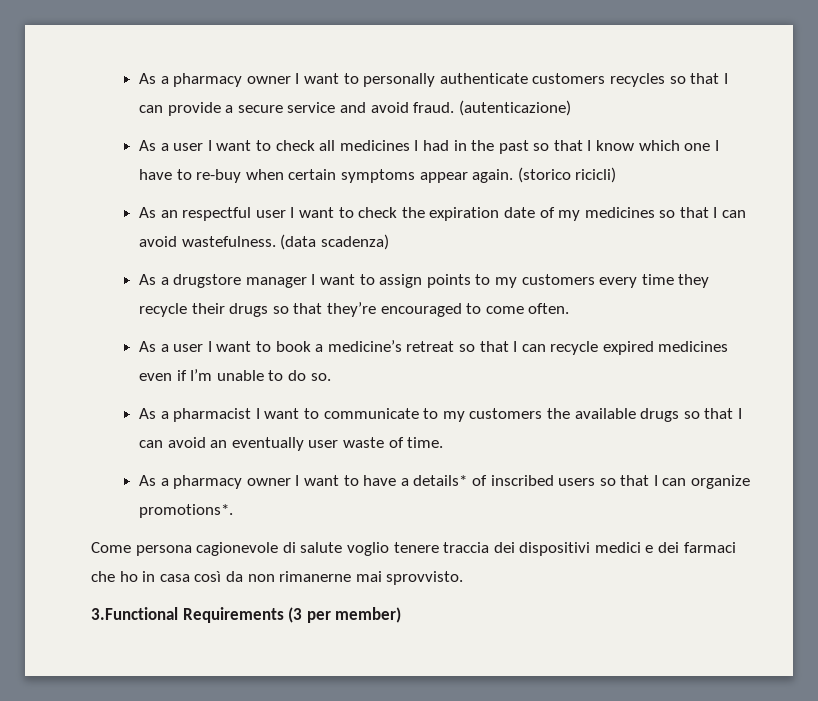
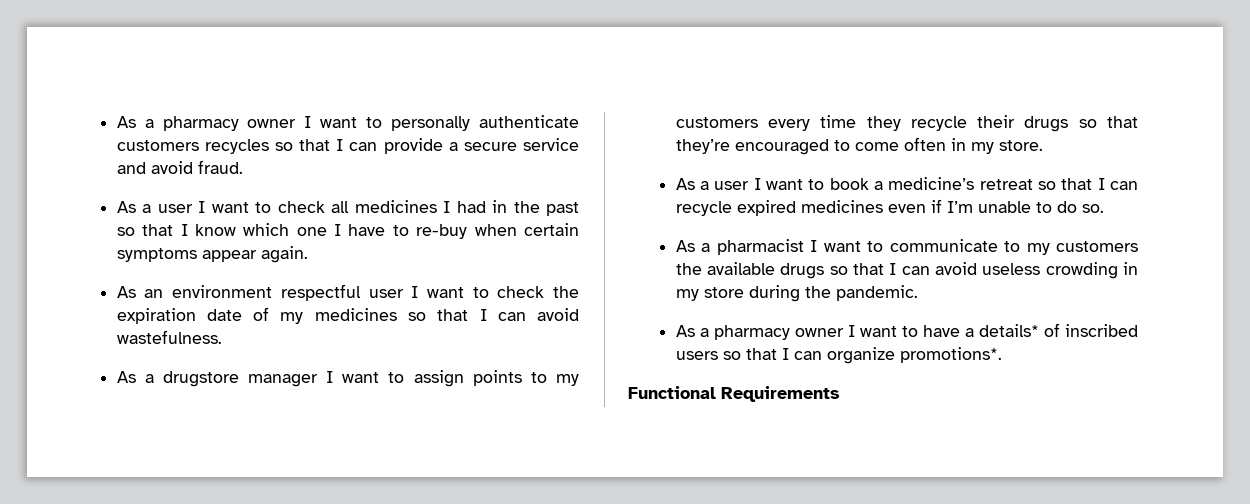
- (autenticazione)
- (storico ricicli)
- As an respectful user I want to check the expiration date of my medicines so that I can avoid wastefulness. (data scadenza)
+ As an environment respectful user I want to check the expiration date of my medicines so that I can avoid wastefulness.
- As a drugstore manager I want to assign points to my customers every time they recycle their drugs so that they’re encouraged to come often.
+ As a drugstore manager I want to assign points to my customers every time they recycle their drugs so that they’re encouraged to come often in my store.
- As a pharmacist I want to communicate to my customers the available drugs so that I can avoid an eventually user waste of time.
+ As a pharmacist I want to communicate to my customers the available drugs so that I can avoid useless crowding in my store during the pandemic.
- Come persona cagionevole di salute voglio tenere traccia dei dispositivi medici e dei farmaci che ho in casa così da non rimanerne mai sprovvisto.
- 3.Functional Requirements (3 per member)
+ Functional Requirements

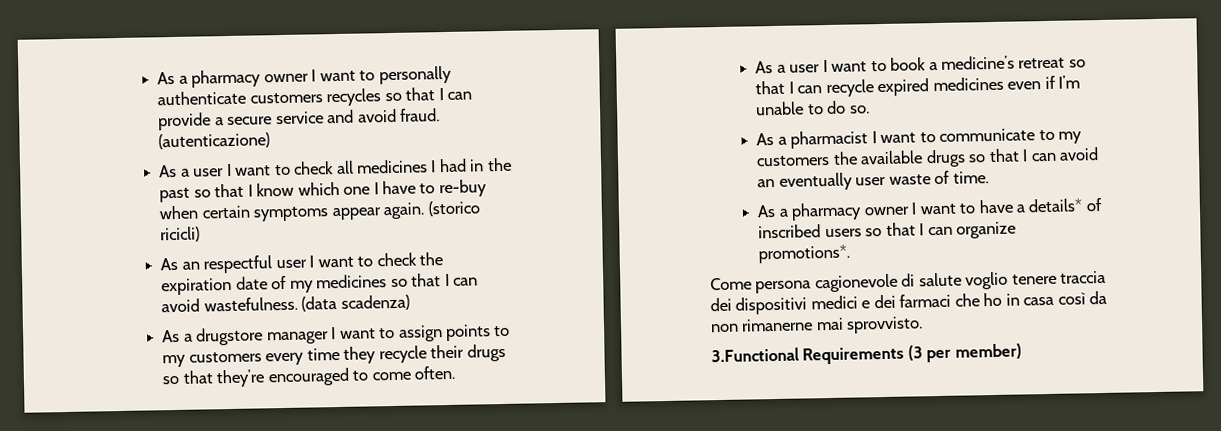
+ (autenticazione)
+ (storico ricicli)
- As an environment respectful user I want to check the expiration date of my medicines so that I can avoid wastefulness.
+ As an respectful user I want to check the expiration date of my medicines so that I can avoid wastefulness. (data scadenza)
- As a drugstore manager I want to assign points to my customers every time they recycle their drugs so that they’re encouraged to come often in my store.
+ As a drugstore manager I want to assign points to my customers every time they recycle their drugs so that they’re encouraged to come often.
- As a pharmacist I want to communicate to my customers the available drugs so that I can avoid useless crowding in my store during the pandemic.
+ As a pharmacist I want to communicate to my customers the available drugs so that I can avoid an eventually user waste of time.
- Functional Requirements
+ Come persona cagionevole di salute voglio tenere traccia dei dispositivi medici e dei farmaci che ho in casa così da non rimanerne mai sprovvisto.
+ 3.Functional Requirements (3 per member)

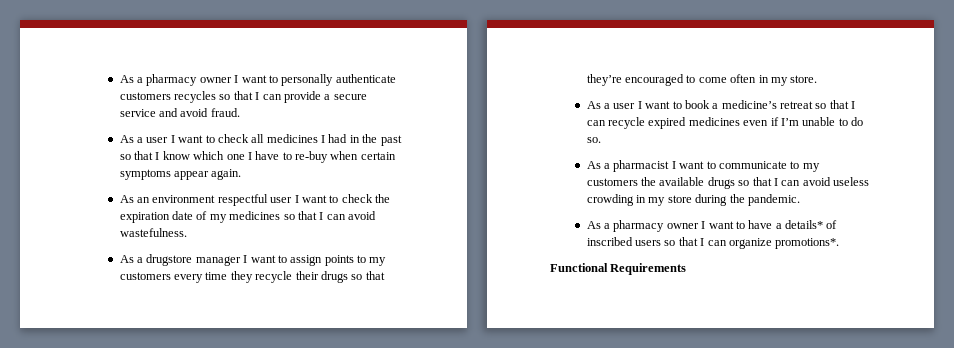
- (autenticazione)
- (storico ricicli)
- As an respectful user I want to check the expiration date of my medicines so that I can avoid wastefulness. (data scadenza)
+ As an environment respectful user I want to check the expiration date of my medicines so that I can avoid wastefulness.
- As a drugstore manager I want to assign points to my customers every time they recycle their drugs so that they’re encouraged to come often.
+ As a drugstore manager I want to assign points to my customers every time they recycle their drugs so that they’re encouraged to come often in my store.
- As a pharmacist I want to communicate to my customers the available drugs so that I can avoid an eventually user waste of time.
+ As a pharmacist I want to communicate to my customers the available drugs so that I can avoid useless crowding in my store during the pandemic.
- Come persona cagionevole di salute voglio tenere traccia dei dispositivi medici e dei farmaci che ho in casa così da non rimanerne mai sprovvisto.
- 3.Functional Requirements (3 per member)
+ Functional Requirements

